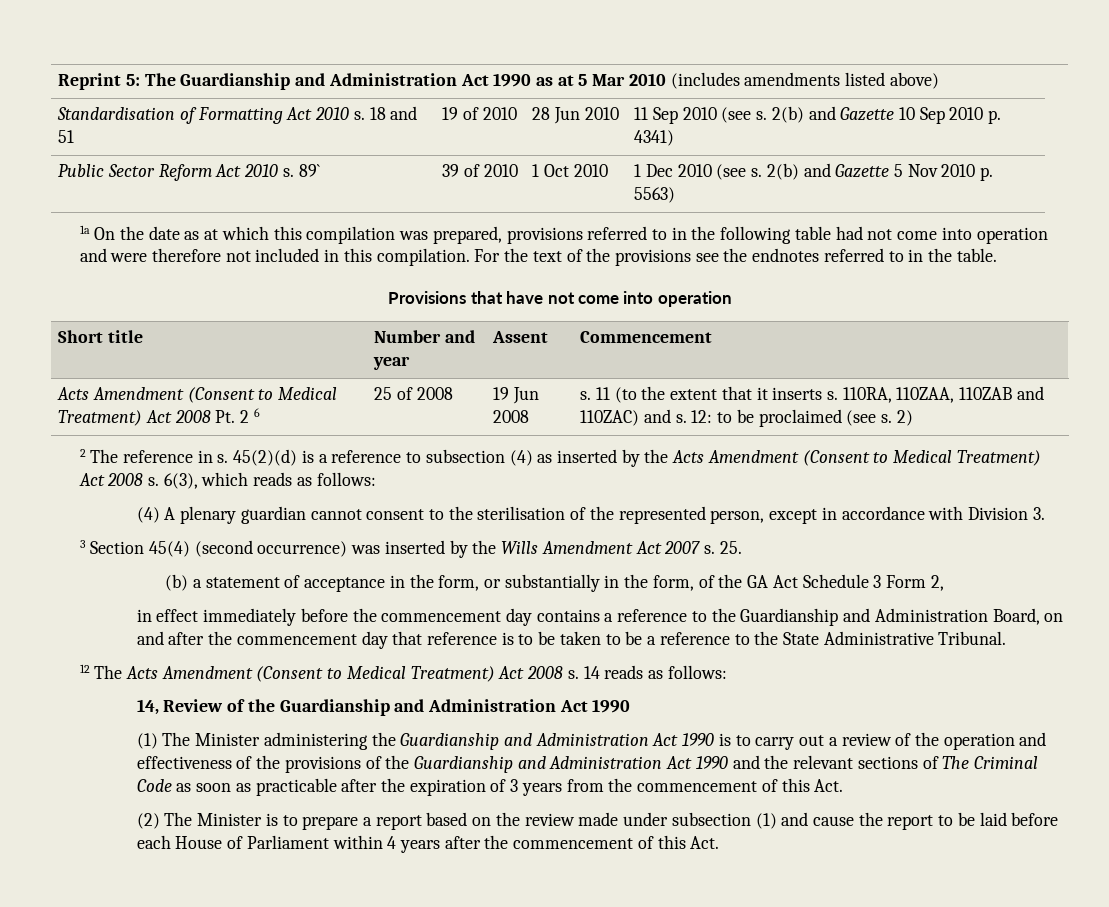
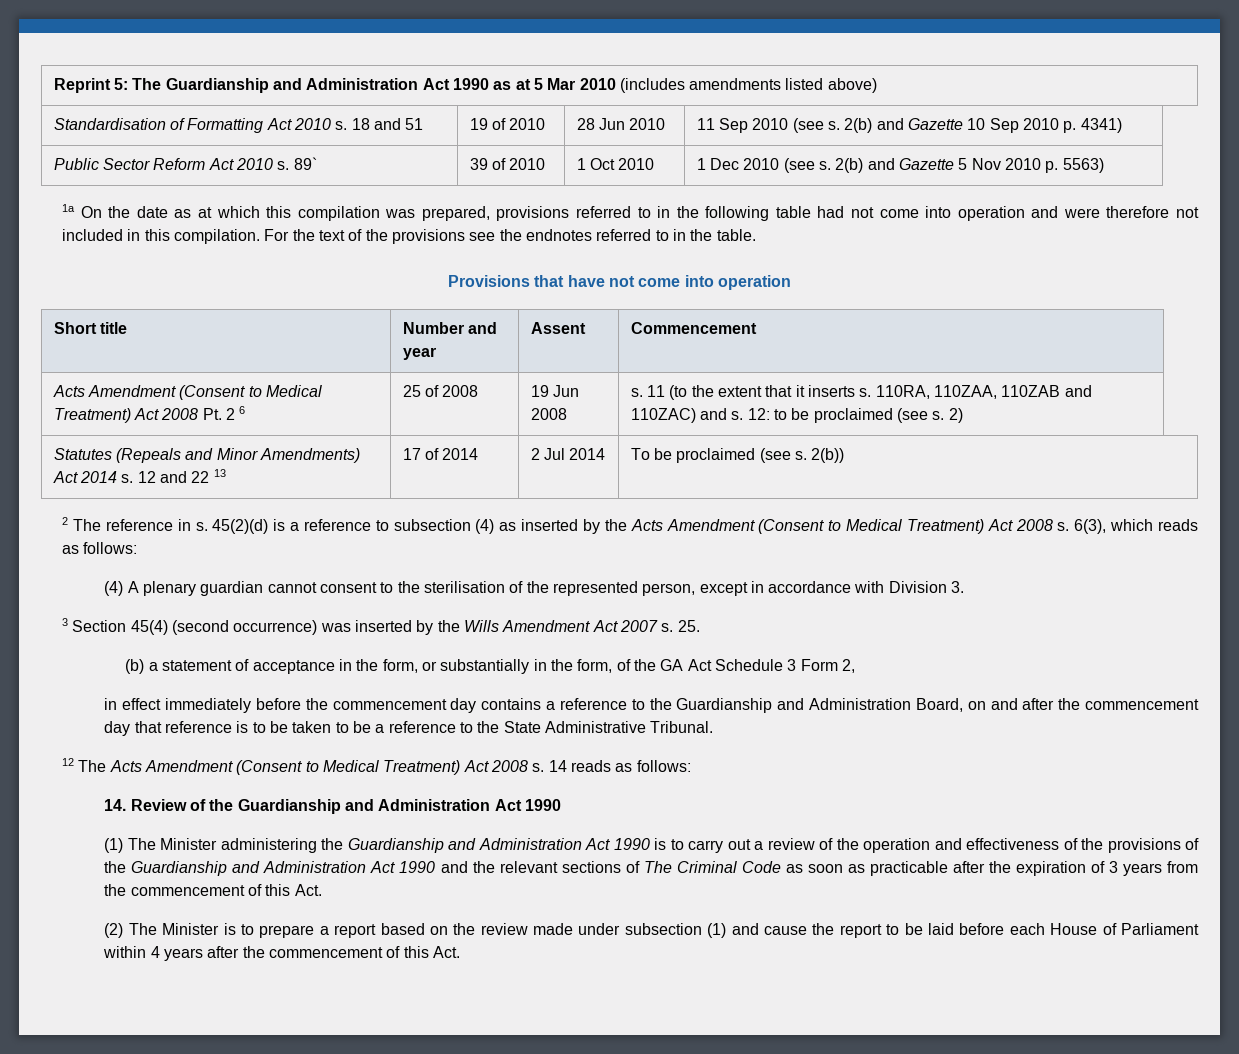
+ Statutes (Repeals and Minor Amendments) Act 2014 s. 12 and 22 13 | 17 of 2014 | 2 Jul 2014 | To be proclaimed (see s. 2(b))
- 14, Review of the Guardianship and Administration Act 1990
+ 14. Review of the Guardianship and Administration Act 1990

